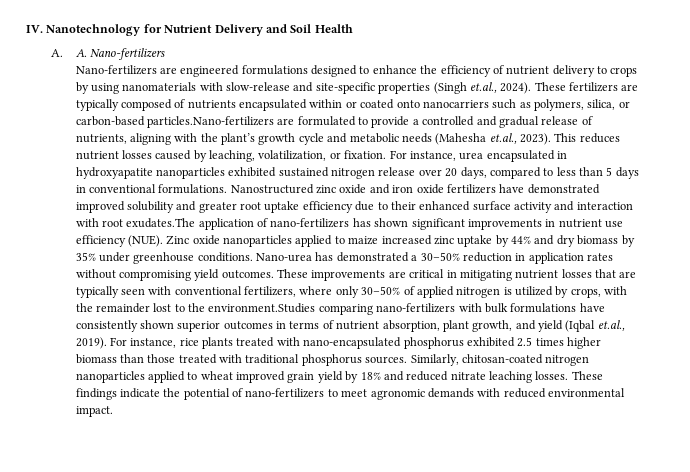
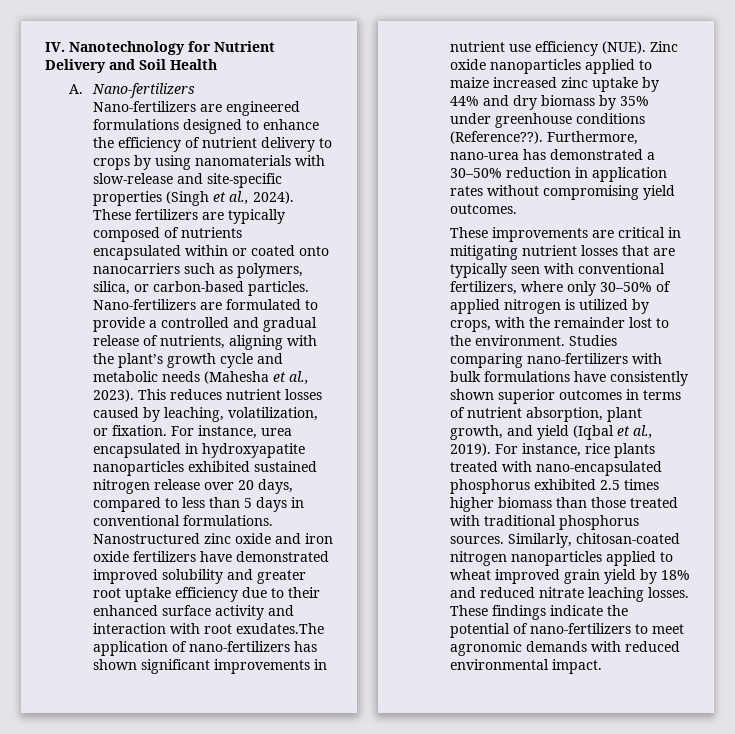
- A. A. Nano-fertilizers
+ A. Nano-fertilizers
- Nano-fertilizers are engineered formulations designed to enhance the efficiency of nutrient delivery to crops by using nanomaterials with slow-release and site-specific properties (Singh et.al., 2024).
+ Nano-fertilizers are engineered formulations designed to enhance the efficiency of nutrient delivery to crops by using nanomaterials with slow-release and site-specific properties (Singh et al., 2024).
- These fertilizers are typically composed of nutrients encapsulated within or coated onto nanocarriers such as polymers, silica, or carbon-based particles.Nano-fertilizers are formulated to provide a controlled and gradual release of nutrients, aligning with the plant’s growth cycle and metabolic needs (Mahesha et.al., 2023).
+ These fertilizers are typically composed of nutrients encapsulated within or coated onto nanocarriers such as polymers, silica, or carbon-based particles. Nano-fertilizers are formulated to provide a controlled and gradual release of nutrients, aligning with the plant’s growth cycle and metabolic needs (Mahesha et al., 2023).
- Zinc oxide nanoparticles applied to maize increased zinc uptake by 44% and dry biomass by 35% under greenhouse conditions. Nano-urea has demonstrated a 30–50% reduction in application rates without compromising yield outcomes. These improvements are critical in mitigating nutrient losses that are typically seen with conventional fertilizers, where only 30–50% of applied nitrogen is utilized by crops, with the remainder lost to the environment.Studies comparing nano-fertilizers with bulk formulations have consistently shown superior outcomes in terms of nutrient absorption, plant growth, and yield (Iqbal et.al., 2019).
+ Zinc oxide nanoparticles applied to maize increased zinc uptake by 44% and dry biomass by 35% under greenhouse conditions (Reference??). Furthermore, nano-urea has demonstrated a 30–50% reduction in application rates without compromising yield outcomes.
+ These improvements are critical in mitigating nutrient losses that are typically seen with conventional fertilizers, where only 30–50% of applied nitrogen is utilized by crops, with the remainder lost to the environment. Studies comparing nano-fertilizers with bulk formulations have consistently shown superior outcomes in terms of nutrient absorption, plant growth, and yield (Iqbal et al., 2019).

